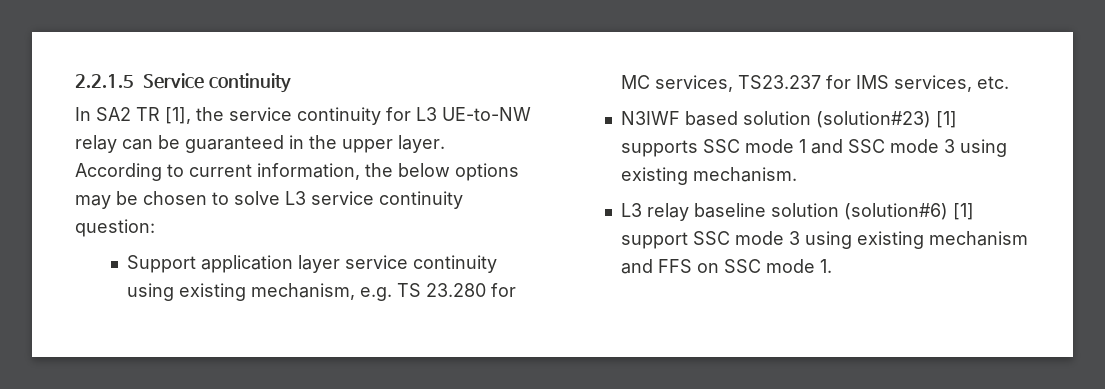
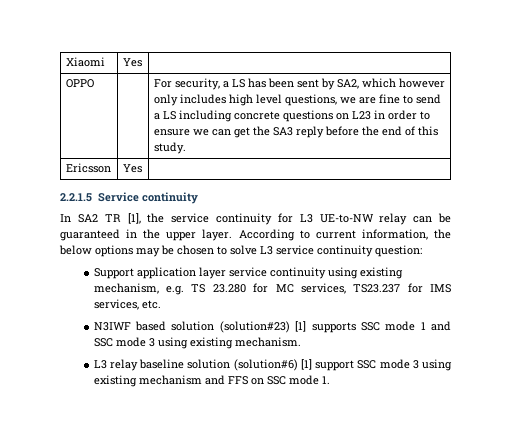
+ Xiaomi | Yes |
+ OPPO | | For security, a LS has been sent by SA2, which however only includes high level questions, we are fine to send a LS including concrete questions on L23 in order to ensure we can get the SA3 reply before the end of this study.
+ Ericsson | Yes |

